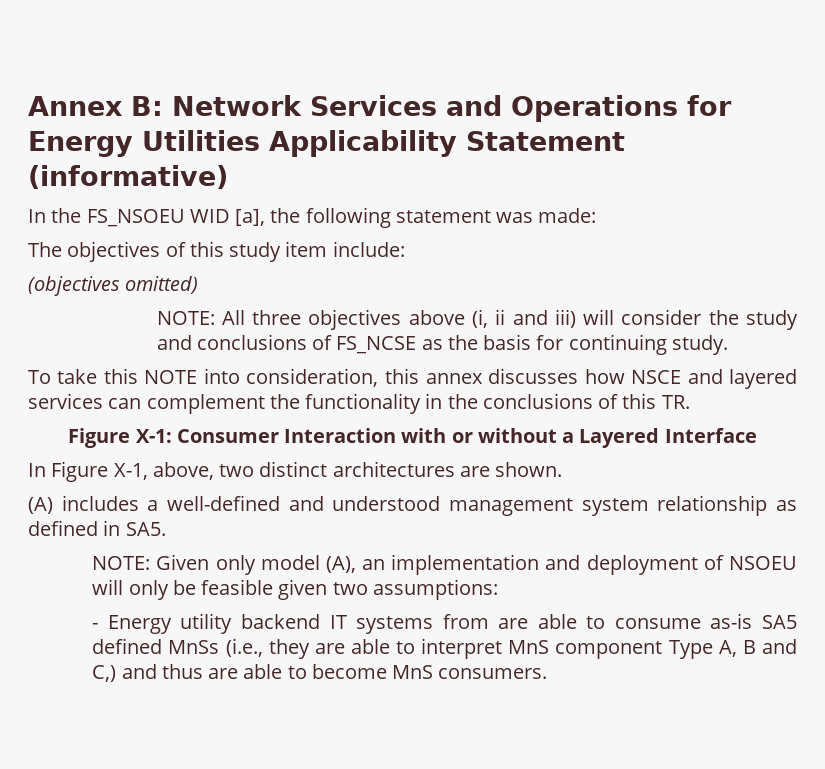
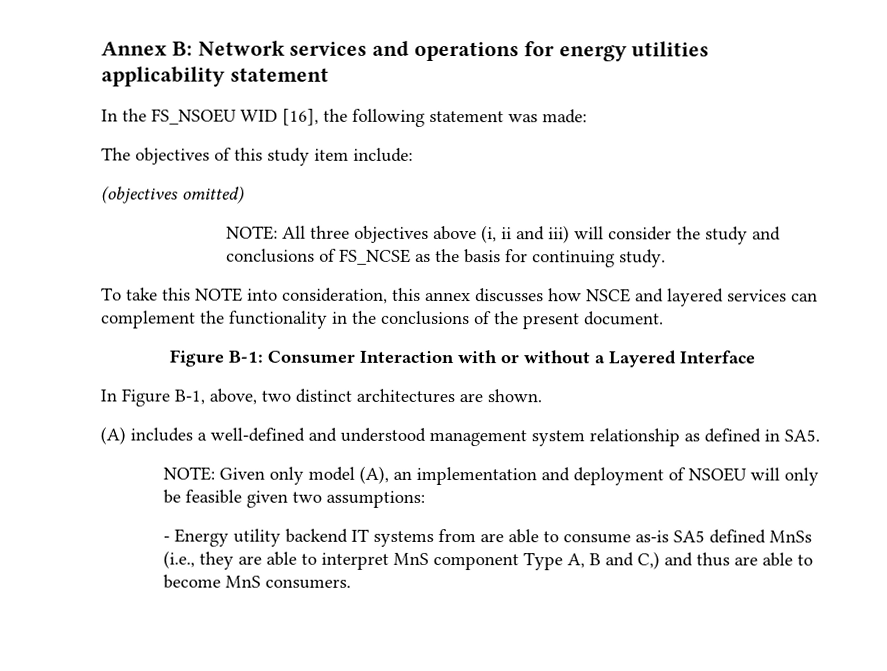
- Annex B: Network Services and Operations for Energy Utilities Applicability Statement (informative)
+ Annex B: Network services and operations for energy utilities applicability statement
- In the FS_NSOEU WID [a], the following statement was made:
+ In the FS_NSOEU WID [16], the following statement was made:
- To take this NOTE into consideration, this annex discusses how NSCE and layered services can complement the functionality in the conclusions of this TR.
- Figure X-1: Consumer Interaction with or without a Layered Interface
+ To take this NOTE into consideration, this annex discusses how NSCE and layered services can complement the functionality in the conclusions of the present document.
+ Figure B-1: Consumer Interaction with or without a Layered Interface
- In Figure X-1, above, two distinct architectures are shown.
+ In Figure B-1, above, two distinct architectures are shown.

